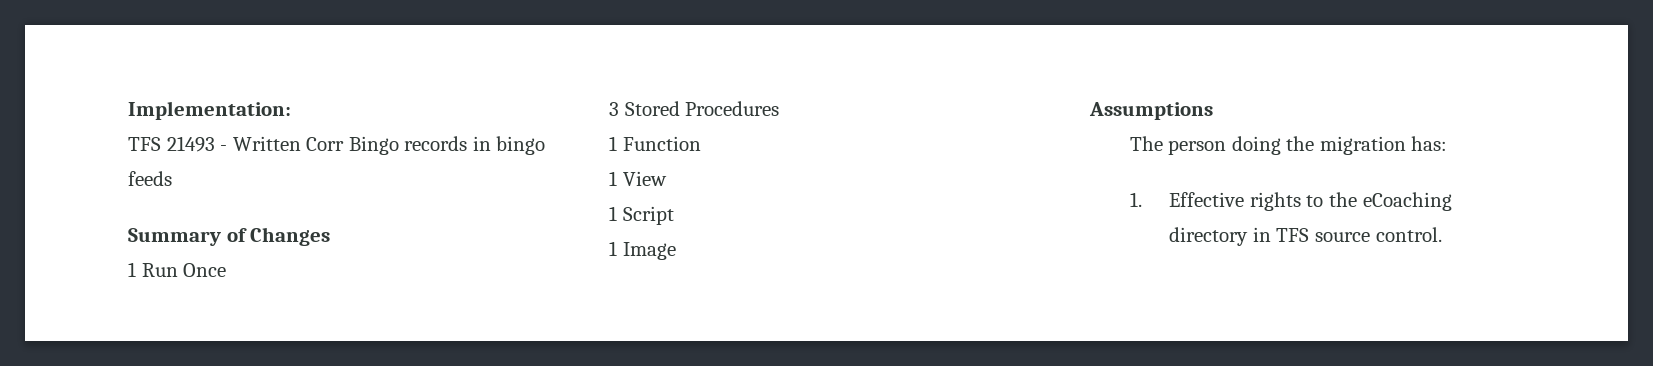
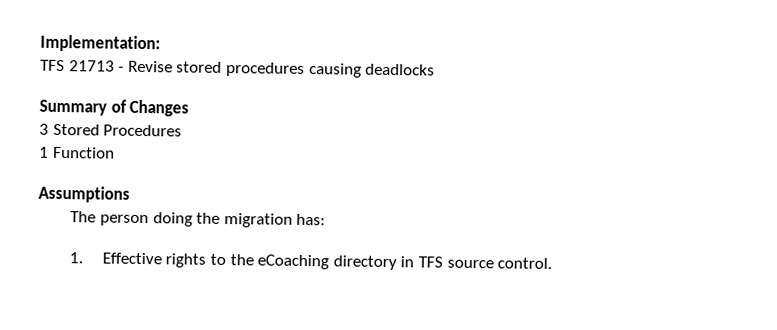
- TFS 21493 - Written Corr Bingo records in bingo feeds
+ TFS 21713 - Revise stored procedures causing deadlocks
- 1 Run Once
- 1 View
- 1 Script
- 1 Image

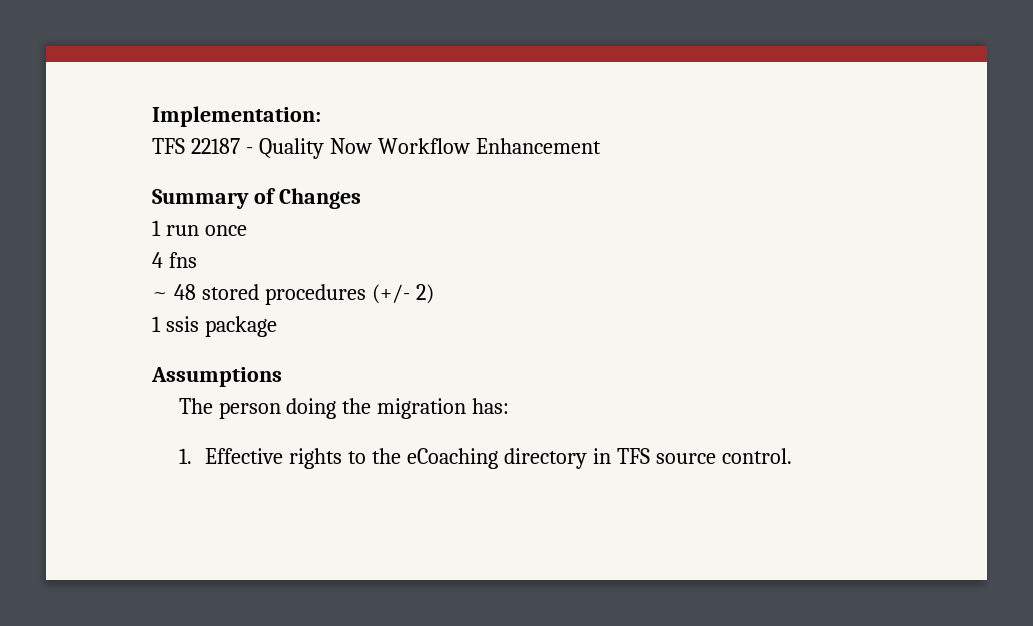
- TFS 21713 - Revise stored procedures causing deadlocks
+ TFS 22187 - Quality Now Workflow Enhancement
  Summary of Changes
- 3 Stored Procedures
- 1 Function
+ 1 run once
+ 4 fns
+ ~ 48 stored procedures (+/- 2)
+ 1 ssis package

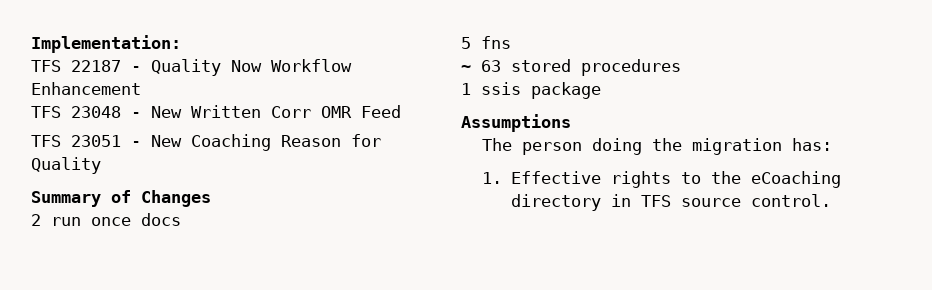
+ TFS 23048 - New Written Corr OMR Feed
+ TFS 23051 - New Coaching Reason for Quality
- 1 run once
- 4 fns
+ 2 run once docs
+ 5 fns
- ~ 48 stored procedures (+/- 2)
+ ~ 63 stored procedures

